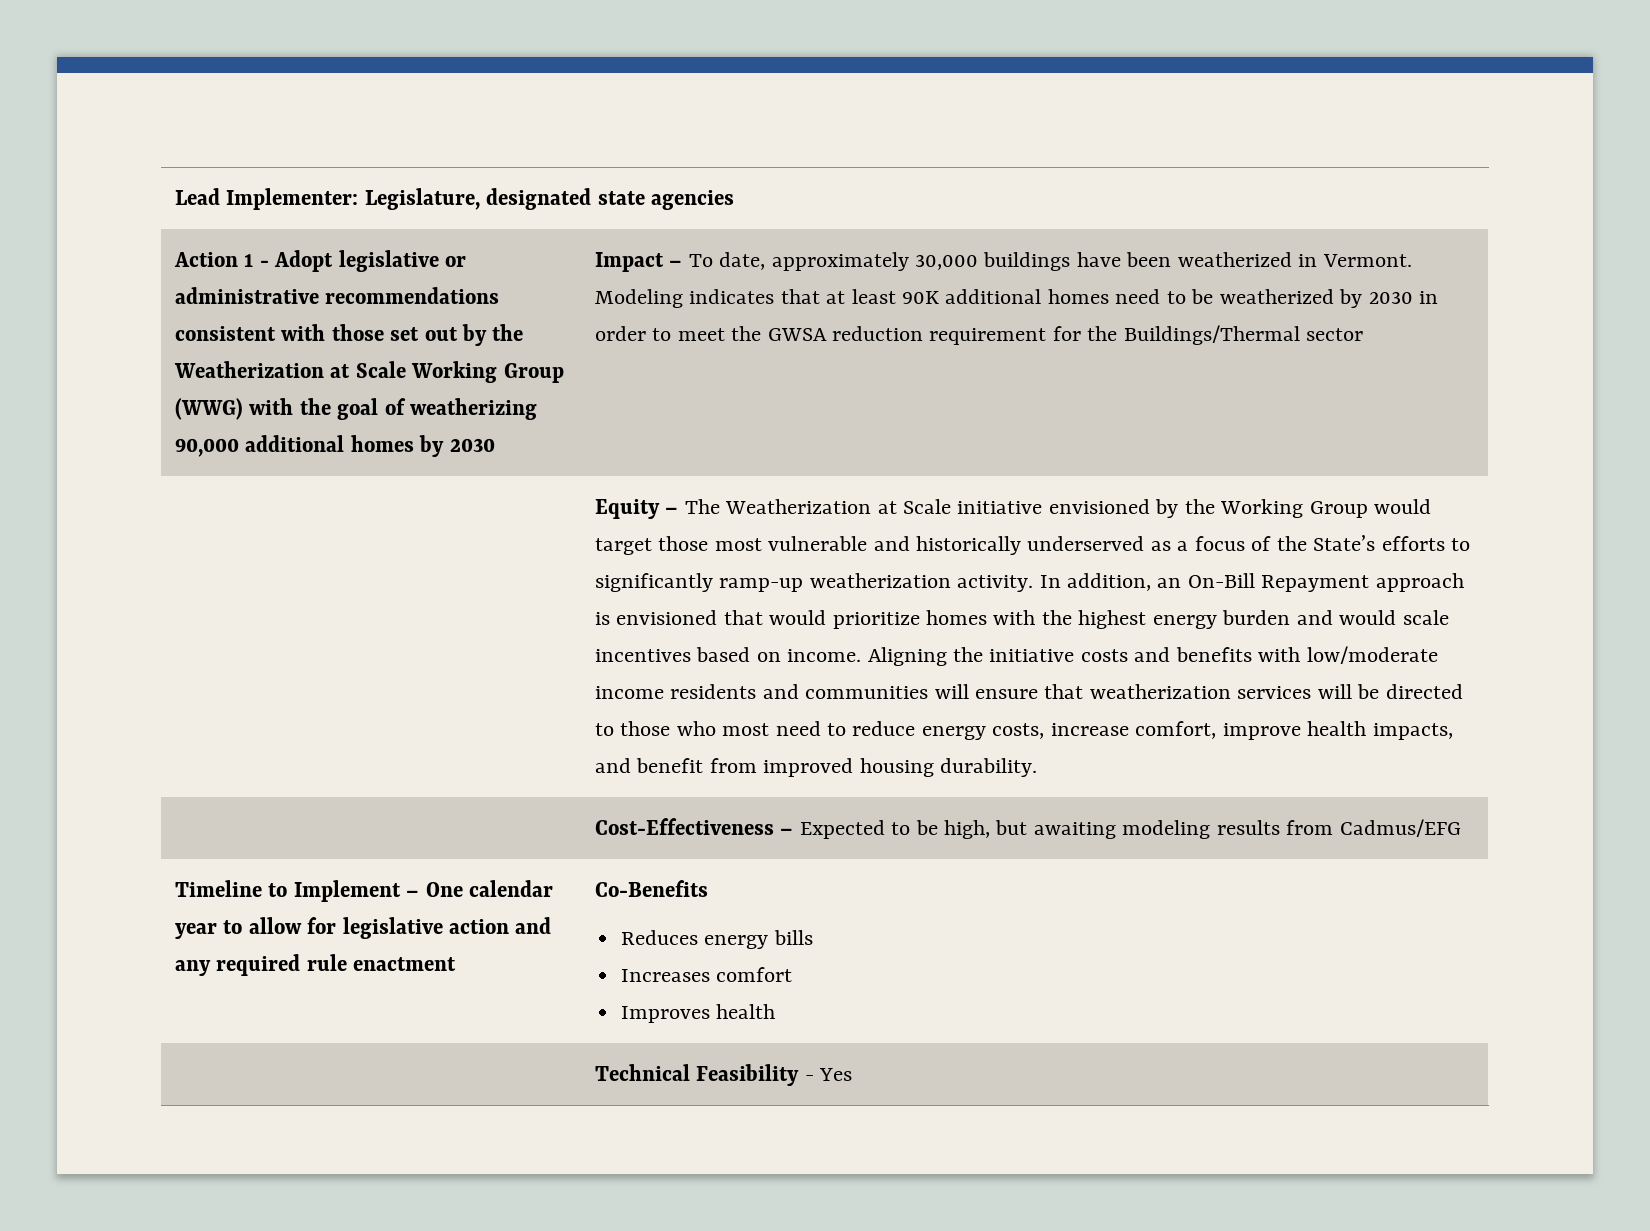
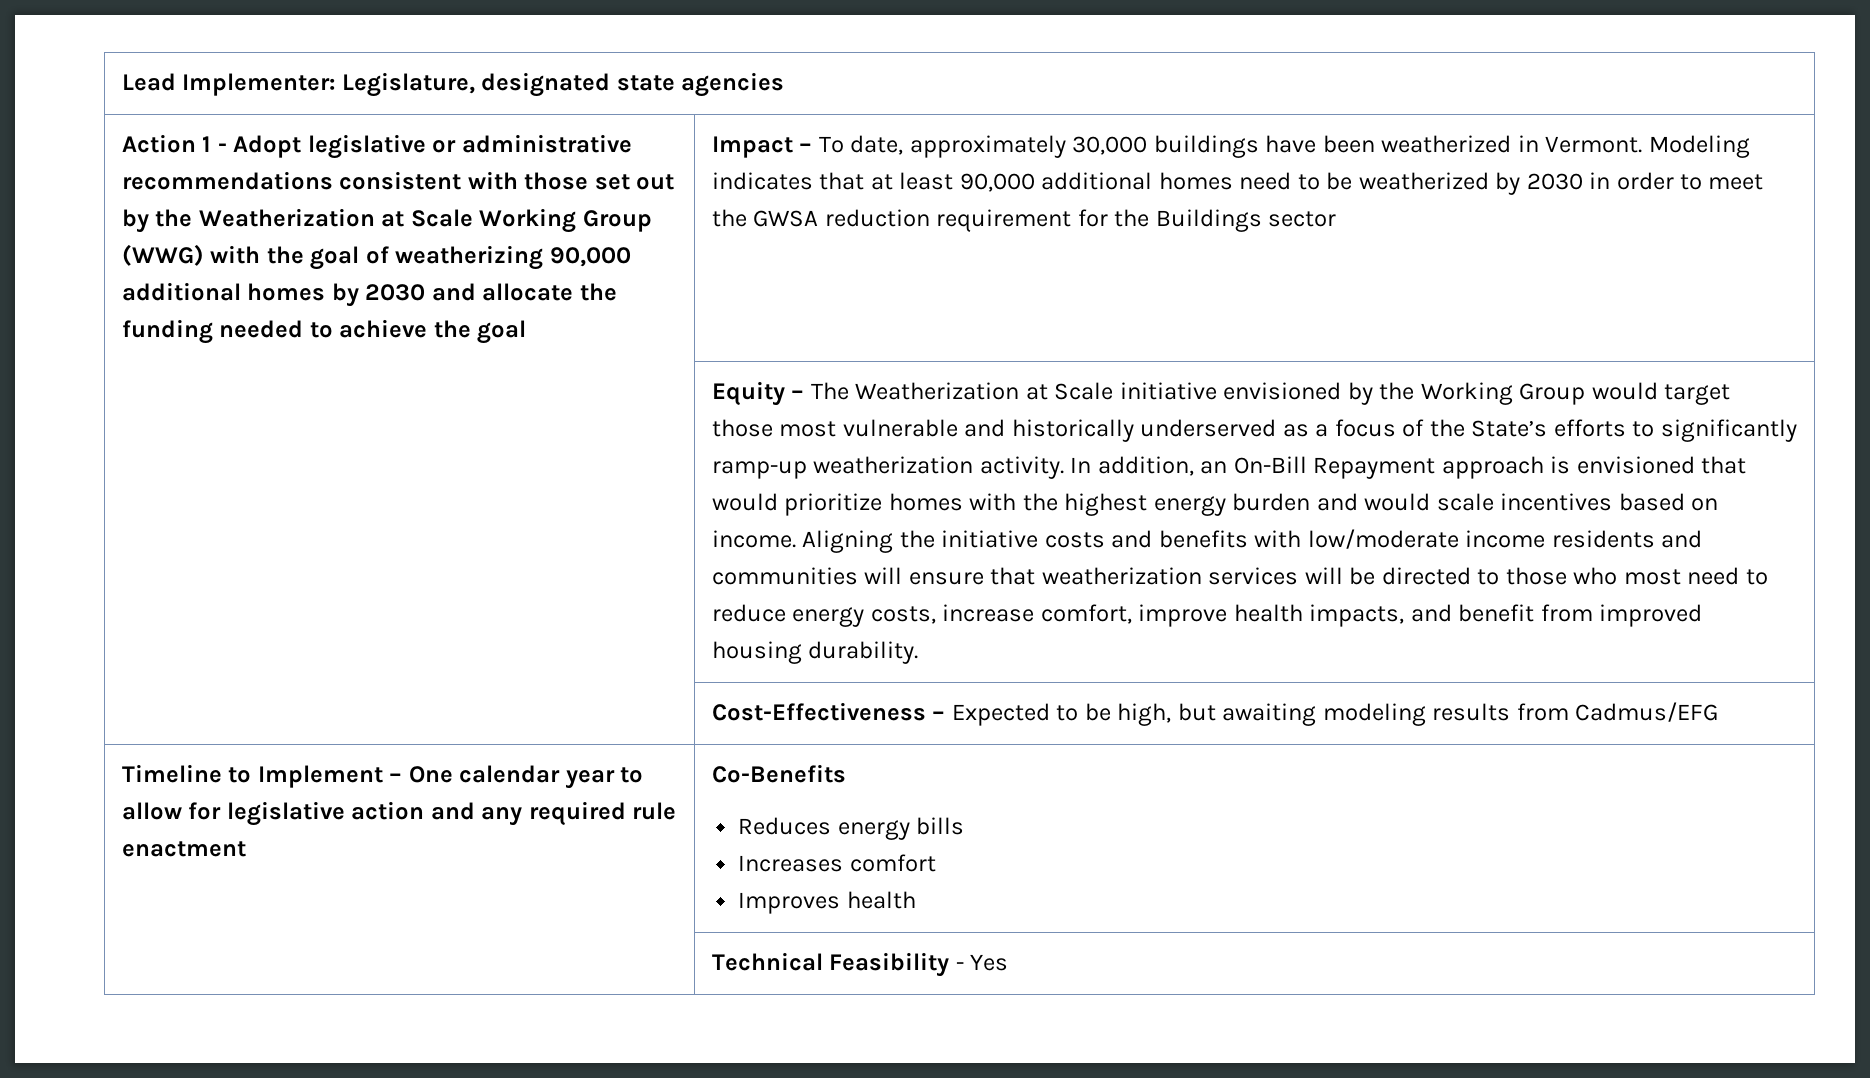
- Action 1 - Adopt legislative or administrative recommendations consistent with those set out by the Weatherization at Scale Working Group (WWG) with the goal of weatherizing 90,000 additional homes by 2030
+ Action 1 - Adopt legislative or administrative recommendations consistent with those set out by the Weatherization at Scale Working Group (WWG) with the goal of weatherizing 90,000 additional homes by 2030 and allocate the funding needed to achieve the goal
- Modeling indicates that at least 90K additional homes need to be weatherized by 2030 in order to meet the GWSA reduction requirement for the Buildings/Thermal sector
+ Modeling indicates that at least 90,000 additional homes need to be weatherized by 2030 in order to meet the GWSA reduction requirement for the Buildings sector

